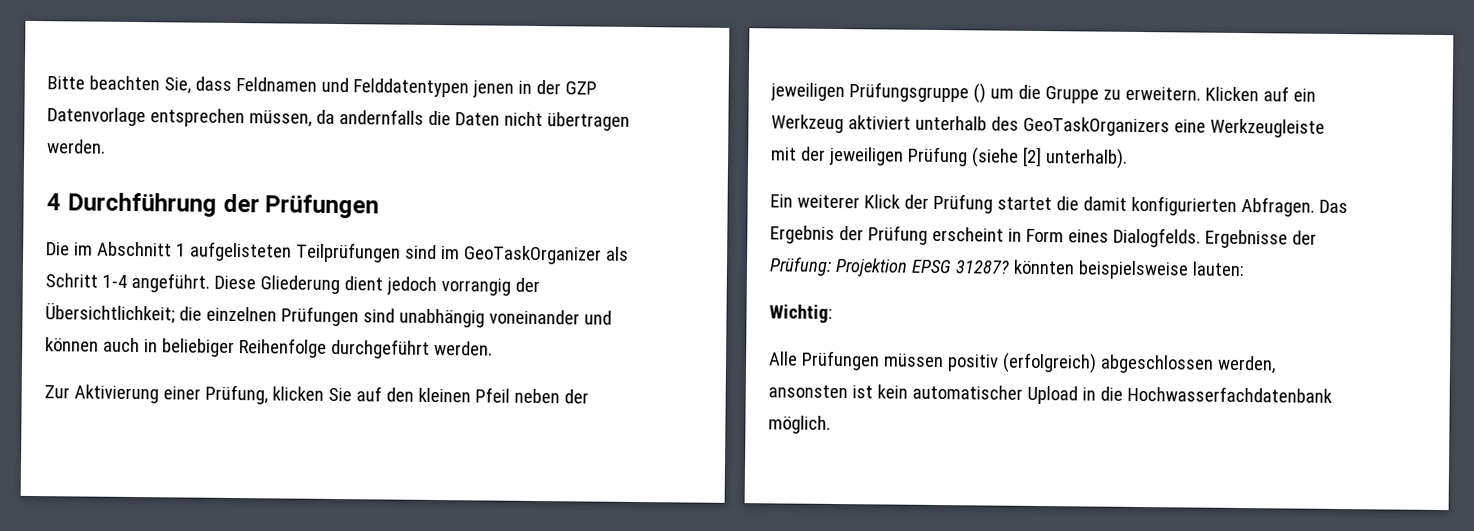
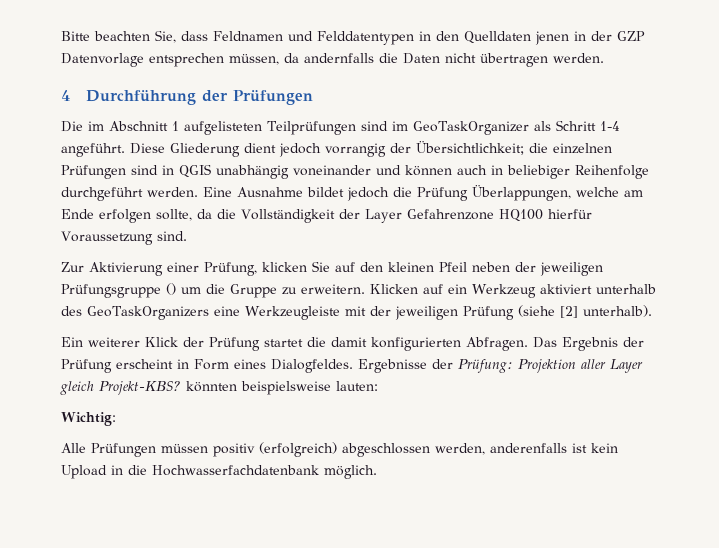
- Bitte beachten Sie, dass Feldnamen und Felddatentypen jenen in der GZP Datenvorlage entsprechen müssen, da andernfalls die Daten nicht übertragen werden.
+ Bitte beachten Sie, dass Feldnamen und Felddatentypen in den Quelldaten jenen in der GZP Datenvorlage entsprechen müssen, da andernfalls die Daten nicht übertragen werden.
- Diese Gliederung dient jedoch vorrangig der Übersichtlichkeit; die einzelnen Prüfungen sind unabhängig voneinander und können auch in beliebiger Reihenfolge durchgeführt werden.
+ Diese Gliederung dient jedoch vorrangig der Übersichtlichkeit; die einzelnen Prüfungen sind in QGIS unabhängig voneinander und können auch in beliebiger Reihenfolge durchgeführt werden. Eine Ausnahme bildet jedoch die Prüfung Überlappungen, welche am Ende erfolgen sollte, da die Vollständigkeit der Layer Gefahrenzone HQ100 hierfür Voraussetzung sind.
- Das Ergebnis der Prüfung erscheint in Form eines Dialogfelds.
+ Das Ergebnis der Prüfung erscheint in Form eines Dialogfeldes.
- Ergebnisse der Prüfung: Projektion EPSG 31287? könnten beispielsweise lauten:
+ Ergebnisse der Prüfung: Projektion aller Layer gleich Projekt-KBS? könnten beispielsweise lauten:
- Alle Prüfungen müssen positiv (erfolgreich) abgeschlossen werden, ansonsten ist kein automatischer Upload in die Hochwasserfachdatenbank möglich.
+ Alle Prüfungen müssen positiv (erfolgreich) abgeschlossen werden, anderenfalls ist kein Upload in die Hochwasserfachdatenbank möglich.

